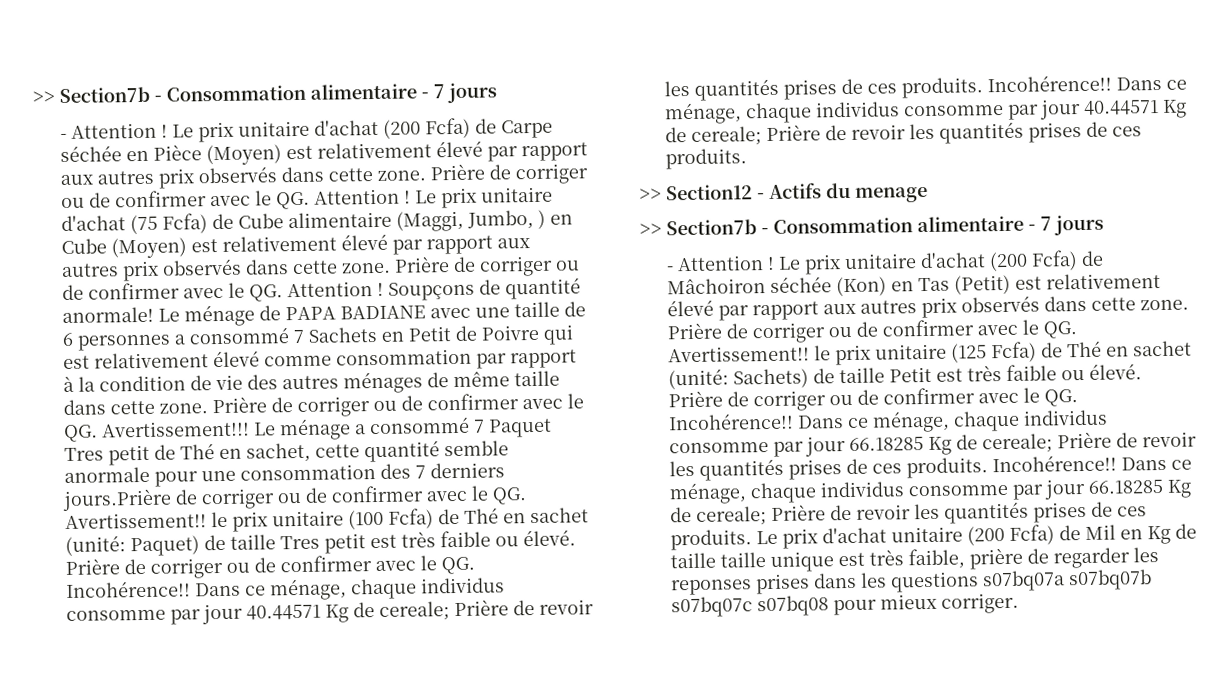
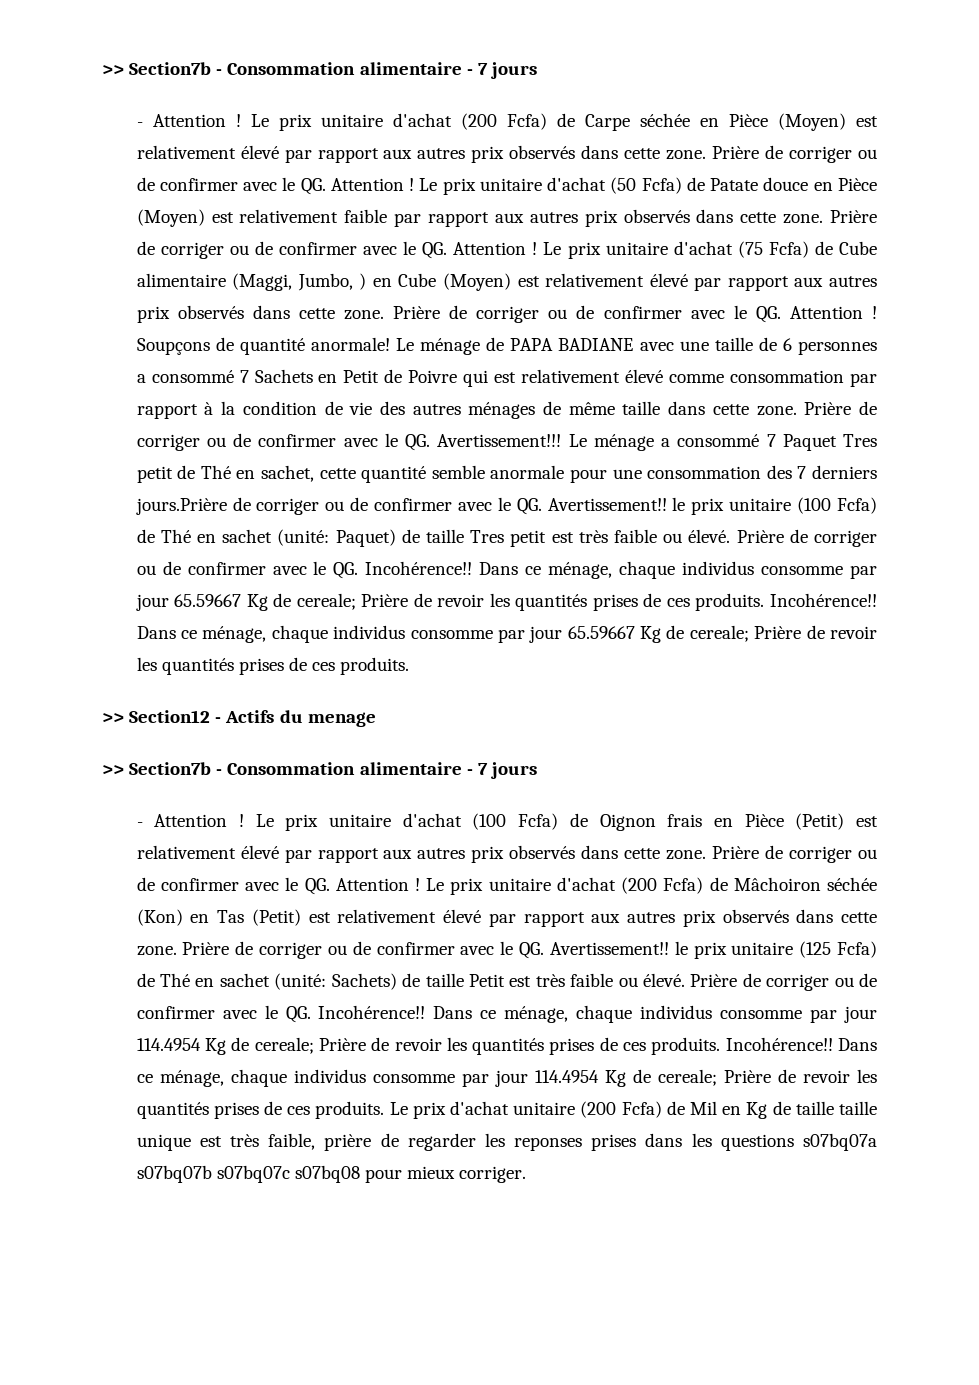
- Le prix unitaire d'achat (75 Fcfa) de Cube alimentaire (Maggi, Jumbo, ) en Cube (Moyen) est relativement élevé par rapport aux autres prix observés dans cette zone.
+ Le prix unitaire d'achat (50 Fcfa) de Patate douce en Pièce (Moyen) est relativement faible par rapport aux autres prix observés dans cette zone. Prière de corriger ou de confirmer avec le QG. Attention ! Le prix unitaire d'achat (75 Fcfa) de Cube alimentaire (Maggi, Jumbo, ) en Cube (Moyen) est relativement élevé par rapport aux autres prix observés dans cette zone.
- Prière de corriger ou de confirmer avec le QG. Incohérence!! Dans ce ménage, chaque individus consomme par jour 40.44571 Kg de cereale; Prière de revoir les quantités prises de ces produits. Incohérence!! Dans ce ménage, chaque individus consomme par jour 40.44571 Kg de cereale; Prière de revoir les quantités prises de ces produits.
+ Prière de corriger ou de confirmer avec le QG. Incohérence!! Dans ce ménage, chaque individus consomme par jour 65.59667 Kg de cereale; Prière de revoir les quantités prises de ces produits. Incohérence!! Dans ce ménage, chaque individus consomme par jour 65.59667 Kg de cereale; Prière de revoir les quantités prises de ces produits.
- Le prix unitaire d'achat (200 Fcfa) de Mâchoiron séchée (Kon) en Tas (Petit) est relativement élevé par rapport aux autres prix observés dans cette zone.
+ Le prix unitaire d'achat (100 Fcfa) de Oignon frais en Pièce (Petit) est relativement élevé par rapport aux autres prix observés dans cette zone. Prière de corriger ou de confirmer avec le QG. Attention ! Le prix unitaire d'achat (200 Fcfa) de Mâchoiron séchée (Kon) en Tas (Petit) est relativement élevé par rapport aux autres prix observés dans cette zone.
- Prière de corriger ou de confirmer avec le QG. Incohérence!! Dans ce ménage, chaque individus consomme par jour 66.18285 Kg de cereale; Prière de revoir les quantités prises de ces produits. Incohérence!! Dans ce ménage, chaque individus consomme par jour 66.18285 Kg de cereale; Prière de revoir les quantités prises de ces produits.
+ Prière de corriger ou de confirmer avec le QG. Incohérence!! Dans ce ménage, chaque individus consomme par jour 114.4954 Kg de cereale; Prière de revoir les quantités prises de ces produits. Incohérence!! Dans ce ménage, chaque individus consomme par jour 114.4954 Kg de cereale; Prière de revoir les quantités prises de ces produits.

